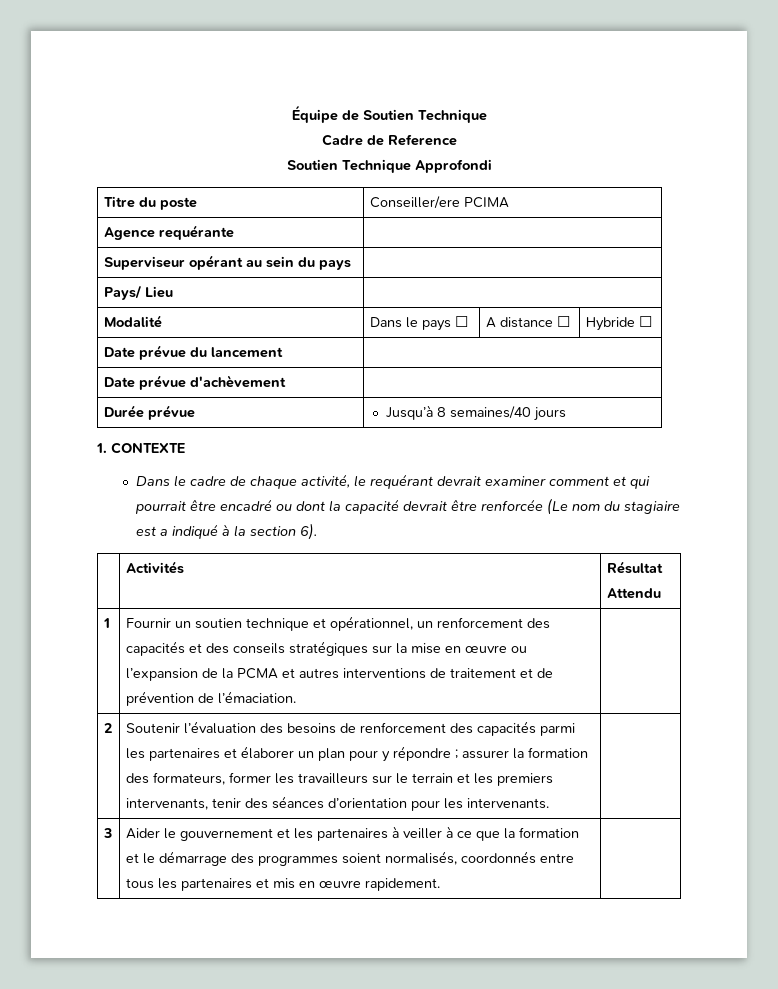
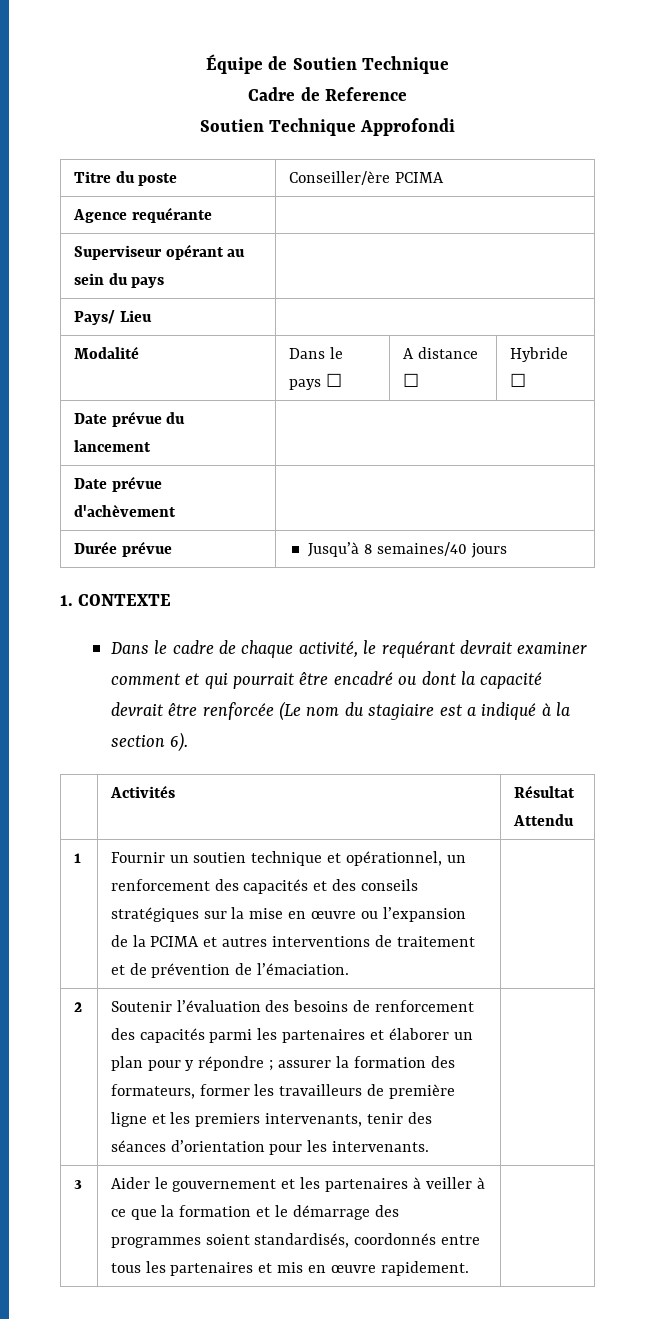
- Titre du poste | Conseiller/ere PCIMA
+ Titre du poste | Conseiller/ère PCIMA
- 1 | Fournir un soutien technique et opérationnel, un renforcement des capacités et des conseils stratégiques sur la mise en œuvre ou l’expansion de la PCMA et autres interventions de traitement et de prévention de l’émaciation. |
+ 1 | Fournir un soutien technique et opérationnel, un renforcement des capacités et des conseils stratégiques sur la mise en œuvre ou l’expansion de la PCIMA et autres interventions de traitement et de prévention de l’émaciation. |
- Soutenir l’évaluation des besoins de renforcement des capacités parmi les partenaires et élaborer un plan pour y répondre ; assurer la formation des formateurs, former les travailleurs sur le terrain et les premiers intervenants, tenir des séances d’orientation pour les intervenants.
+ Soutenir l’évaluation des besoins de renforcement des capacités parmi les partenaires et élaborer un plan pour y répondre ; assurer la formation des formateurs, former les travailleurs de première ligne et les premiers intervenants, tenir des séances d’orientation pour les intervenants.
- 3 | Aider le gouvernement et les partenaires à veiller à ce que la formation et le démarrage des programmes soient normalisés, coordonnés entre tous les partenaires et mis en œuvre rapidement. |
+ 3 | Aider le gouvernement et les partenaires à veiller à ce que la formation et le démarrage des programmes soient standardisés, coordonnés entre tous les partenaires et mis en œuvre rapidement. |

